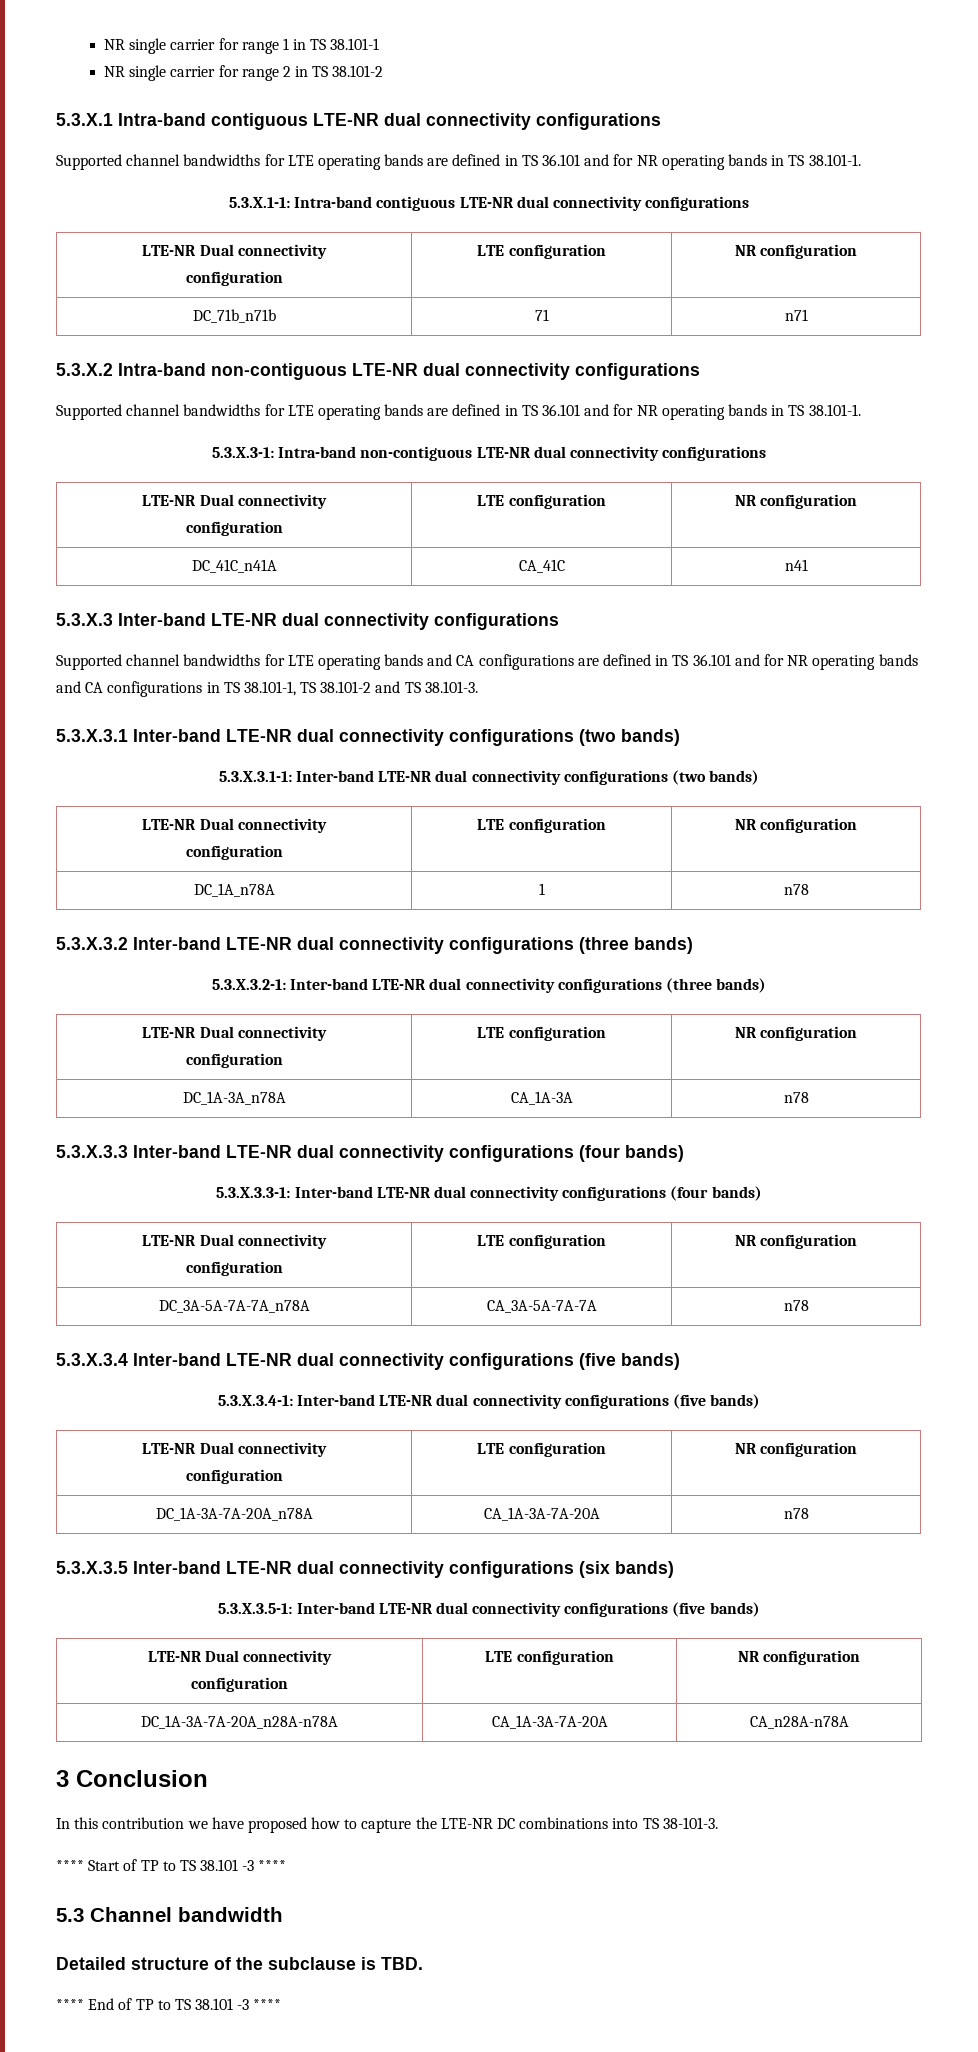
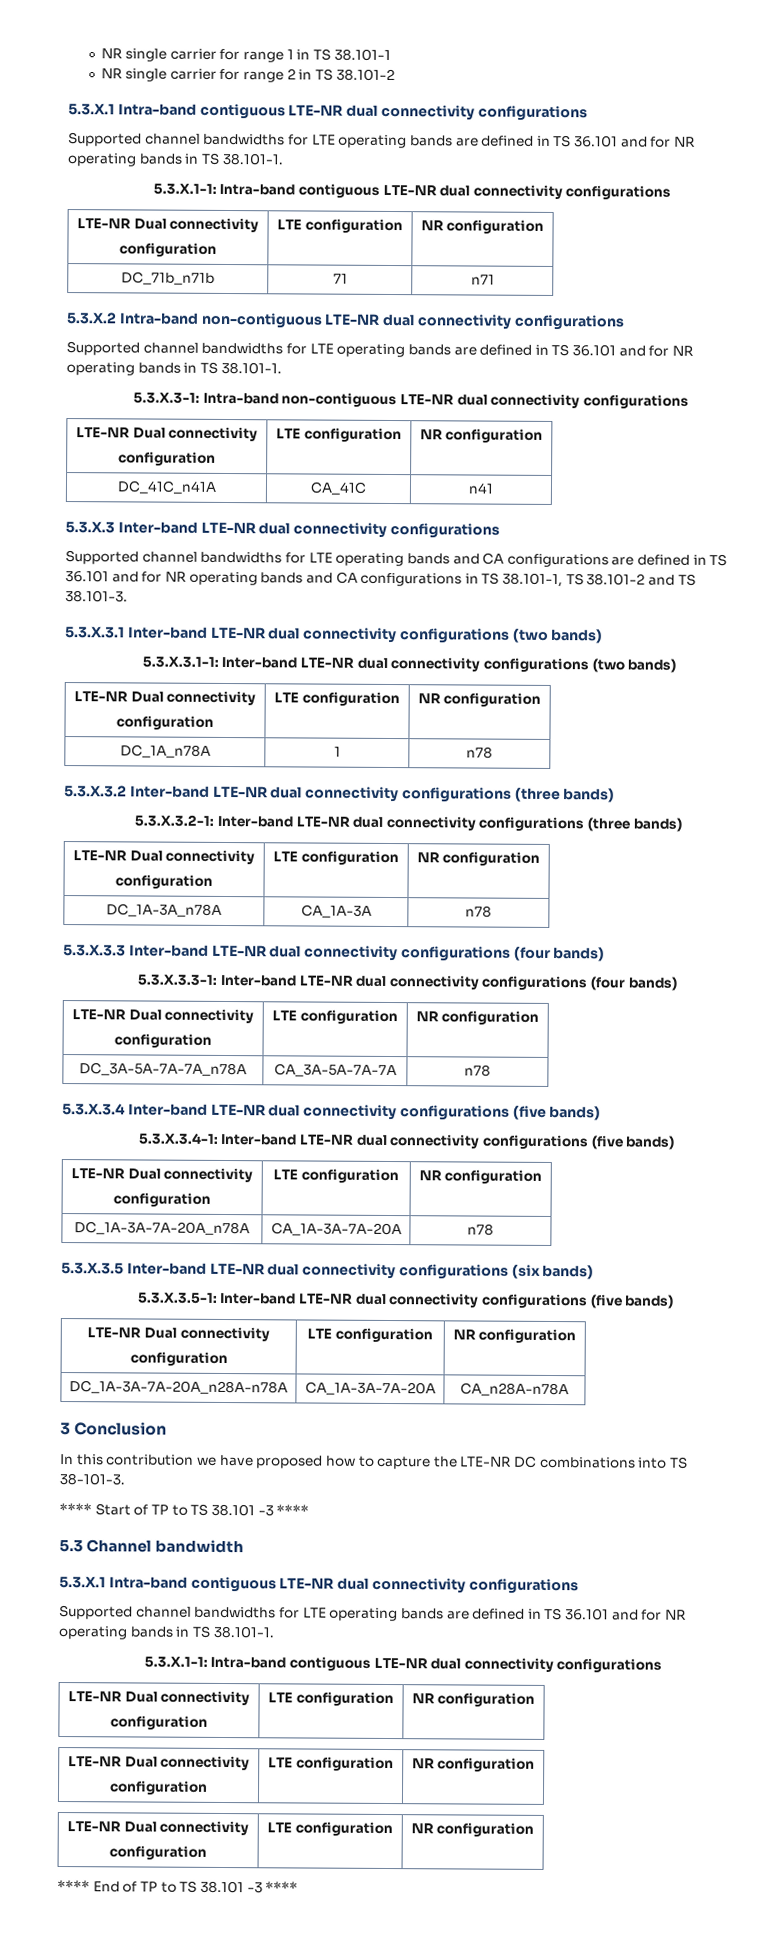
  5.3 Channel bandwidth
- Detailed structure of the subclause is TBD.
+ 5.3.X.1 Intra-band contiguous LTE-NR dual connectivity configurations
+ Supported channel bandwidths for LTE operating bands are defined in TS 36.101 and for NR operating bands in TS 38.101-1.
+ 5.3.X.1-1: Intra-band contiguous LTE-NR dual connectivity configurations
+ LTE-NR Dual connectivity
+ configuration | LTE configuration | NR configuration
+ LTE-NR Dual connectivity
+ configuration | LTE configuration | NR configuration
+ LTE-NR Dual connectivity
+ configuration | LTE configuration | NR configuration

